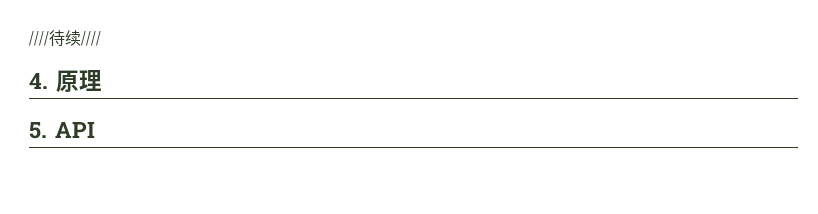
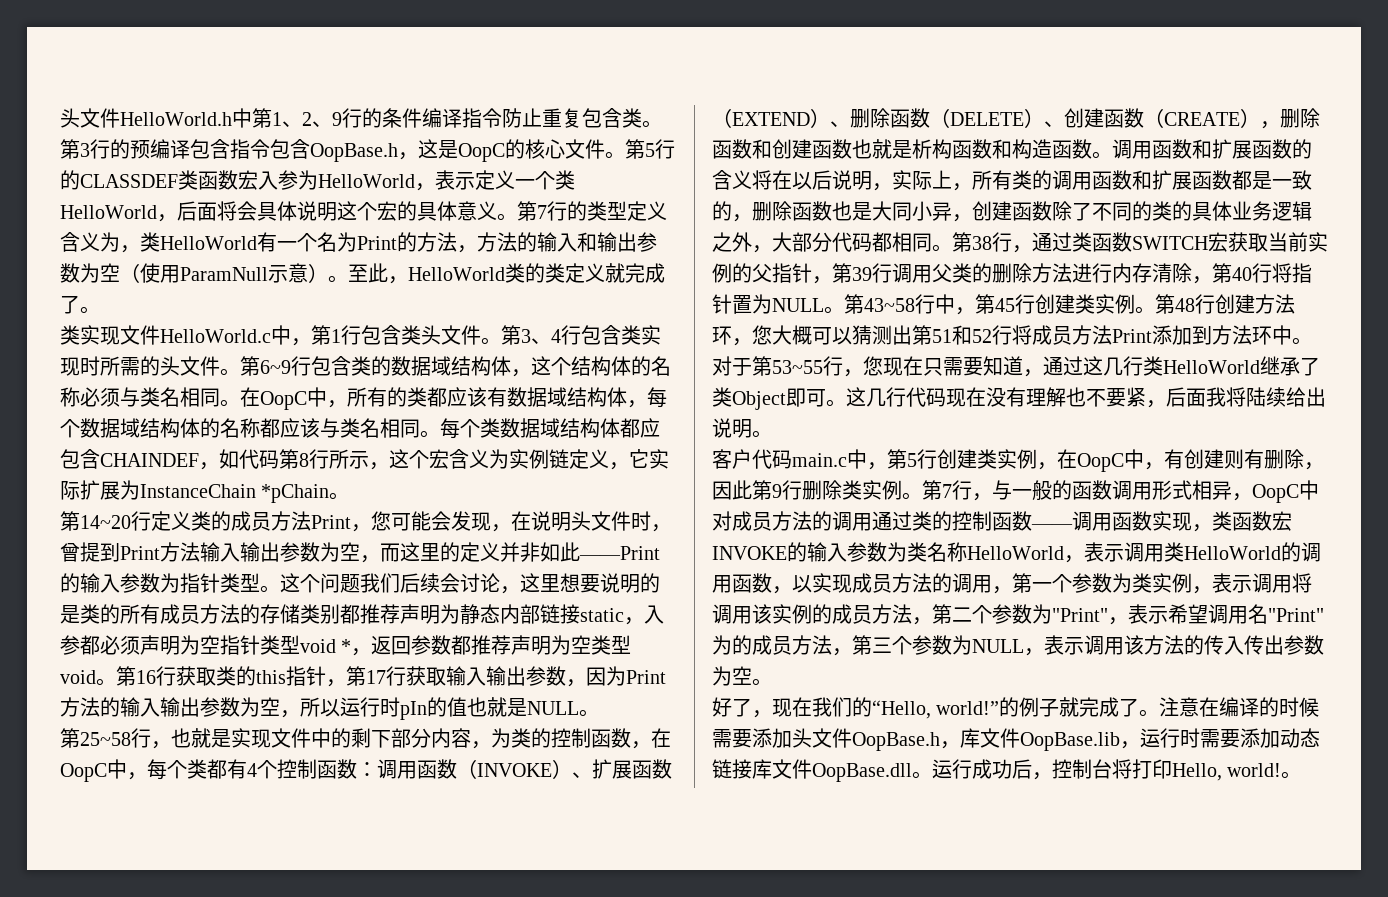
- ////待续////
- 4.原理
- 5. API
+ 头文件HelloWorld.h中第1、2、9行的条件编译指令防止重复包含类。第3行的预编译包含指令包含OopBase.h，这是OopC的核心文件。第5行的CLASSDEF类函数宏入参为HelloWorld，表示定义一个类HelloWorld，后面将会具体说明这个宏的具体意义。第7行的类型定义含义为，类HelloWorld有一个名为Print的方法，方法的输入和输出参数为空（使用ParamNull示意）。至此，HelloWorld类的类定义就完成了。
+ 类实现文件HelloWorld.c中，第1行包含类头文件。第3、4行包含类实现时所需的头文件。第6~9行包含类的数据域结构体，这个结构体的名称必须与类名相同。在OopC中，所有的类都应该有数据域结构体，每个数据域结构体的名称都应该与类名相同。每个类数据域结构体都应包含CHAINDEF，如代码第8行所示，这个宏含义为实例链定义，它实际扩展为InstanceChain *pChain。
+ 第14~20行定义类的成员方法Print，您可能会发现，在说明头文件时，曾提到Print方法输入输出参数为空，而这里的定义并非如此——Print的输入参数为指针类型。这个问题我们后续会讨论，这里想要说明的是类的所有成员方法的存储类别都推荐声明为静态内部链接static，入参都必须声明为空指针类型void *，返回参数都推荐声明为空类型void。第16行获取类的this指针，第17行获取输入输出参数，因为Print方法的输入输出参数为空，所以运行时pIn的值也就是NULL。
+ 第25~58行，也就是实现文件中的剩下部分内容，为类的控制函数，在OopC中，每个类都有4个控制函数：调用函数（INVOKE）、扩展函数（EXTEND）、删除函数（DELETE）、创建函数（CREATE），删除函数和创建函数也就是析构函数和构造函数。调用函数和扩展函数的含义将在以后说明，实际上，所有类的调用函数和扩展函数都是一致的，删除函数也是大同小异，创建函数除了不同的类的具体业务逻辑之外，大部分代码都相同。第38行，通过类函数SWITCH宏获取当前实例的父指针，第39行调用父类的删除方法进行内存清除，第40行将指针置为NULL。第43~58行中，第45行创建类实例。第48行创建方法环，您大概可以猜测出第51和52行将成员方法Print添加到方法环中。对于第53~55行，您现在只需要知道，通过这几行类HelloWorld继承了类Object即可。这几行代码现在没有理解也不要紧，后面我将陆续给出说明。
+ 客户代码main.c中，第5行创建类实例，在OopC中，有创建则有删除，因此第9行删除类实例。第7行，与一般的函数调用形式相异，OopC中对成员方法的调用通过类的控制函数——调用函数实现，类函数宏INVOKE的输入参数为类名称HelloWorld，表示调用类HelloWorld的调用函数，以实现成员方法的调用，第一个参数为类实例，表示调用将调用该实例的成员方法，第二个参数为"Print"，表示希望调用名"Print"为的成员方法，第三个参数为NULL，表示调用该方法的传入传出参数为空。
+ 好了，现在我们的“Hello, world!”的例子就完成了。注意在编译的时候需要添加头文件OopBase.h，库文件OopBase.lib，运行时需要添加动态链接库文件OopBase.dll。运行成功后，控制台将打印Hello, world!。

